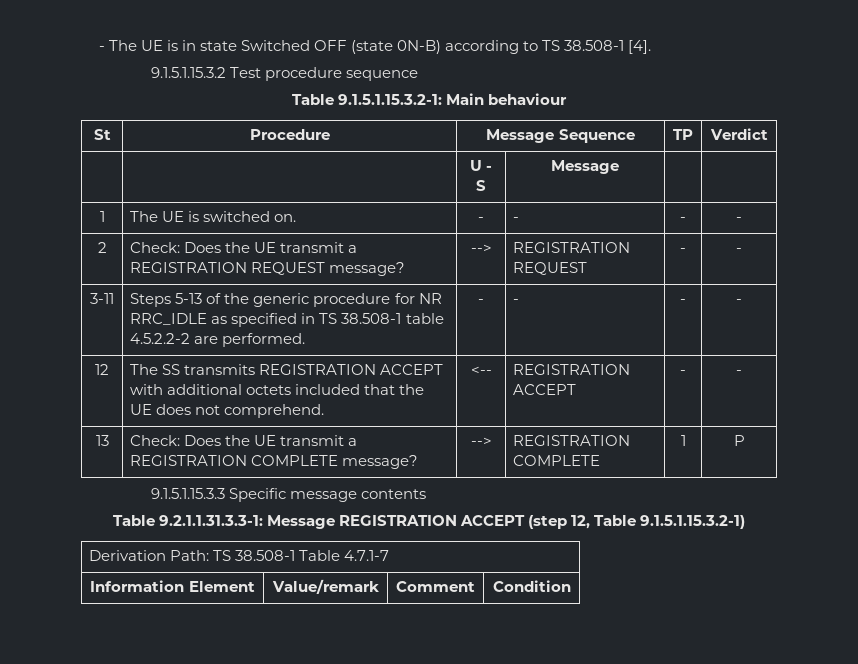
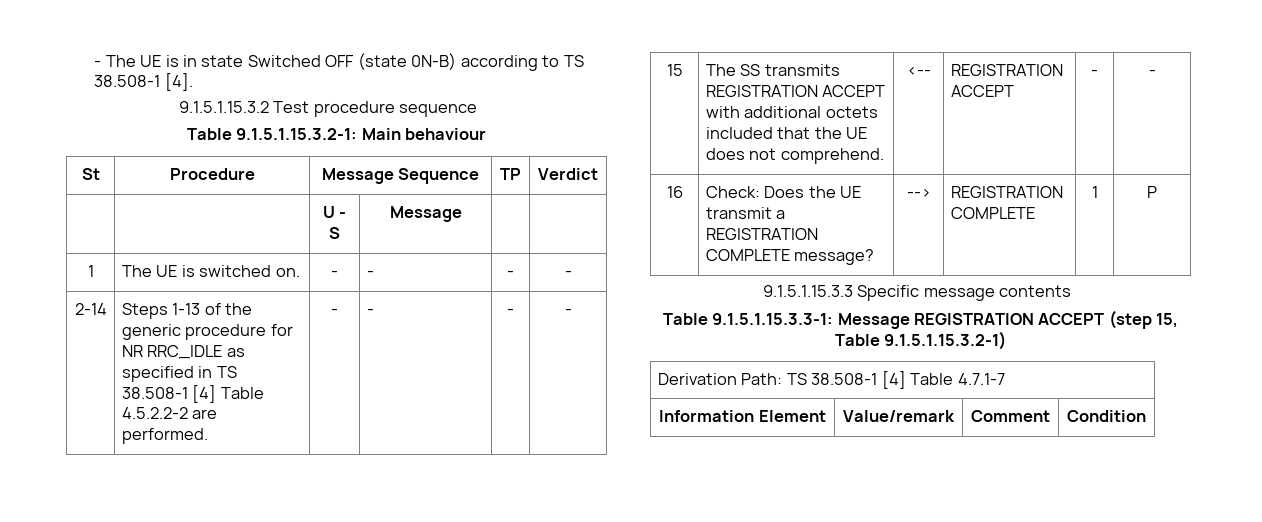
- 2 | Check: Does the UE transmit a REGISTRATION REQUEST message? | --> | REGISTRATION REQUEST | - | -
- 3-11 | Steps 5-13 of the generic procedure for NR RRC_IDLE as specified in TS 38.508-1 table 4.5.2.2-2 are performed. | - | - | - | -
+ 2-14 | Steps 1-13 of the generic procedure for NR RRC_IDLE as specified in TS 38.508-1 [4] Table 4.5.2.2-2 are performed. | - | - | - | -
- 12 | The SS transmits REGISTRATION ACCEPT with additional octets included that the UE does not comprehend. | <-- | REGISTRATION ACCEPT | - | -
+ 15 | The SS transmits REGISTRATION ACCEPT with additional octets included that the UE does not comprehend. | <-- | REGISTRATION ACCEPT | - | -
- 13 | Check: Does the UE transmit a REGISTRATION COMPLETE message? | --> | REGISTRATION COMPLETE | 1 | P
+ 16 | Check: Does the UE transmit a REGISTRATION COMPLETE message? | --> | REGISTRATION COMPLETE | 1 | P
- Table 9.2.1.1.31.3.3-1: Message REGISTRATION ACCEPT (step 12, Table 9.1.5.1.15.3.2-1)
+ Table 9.1.5.1.15.3.3-1: Message REGISTRATION ACCEPT (step 15, Table 9.1.5.1.15.3.2-1)
- Derivation Path: TS 38.508-1 Table 4.7.1-7
+ Derivation Path: TS 38.508-1 [4] Table 4.7.1-7

